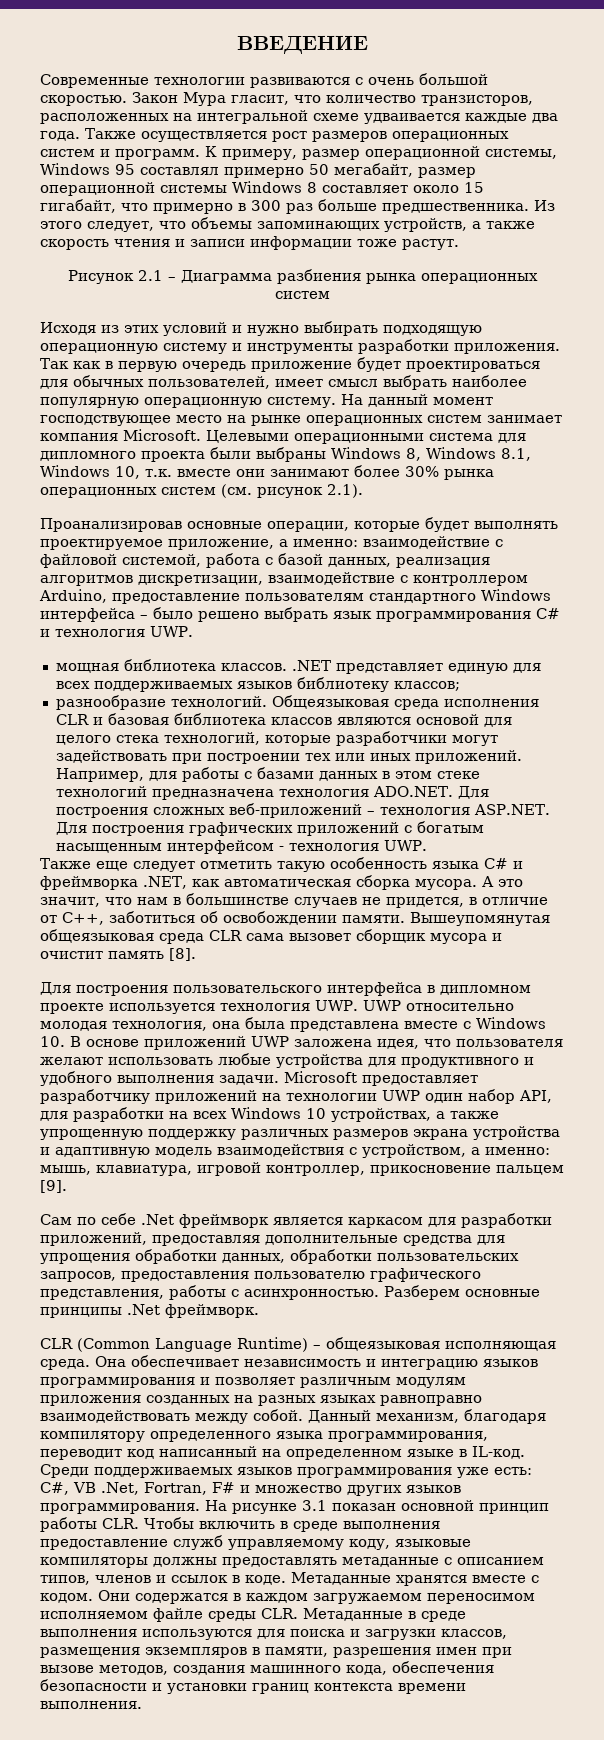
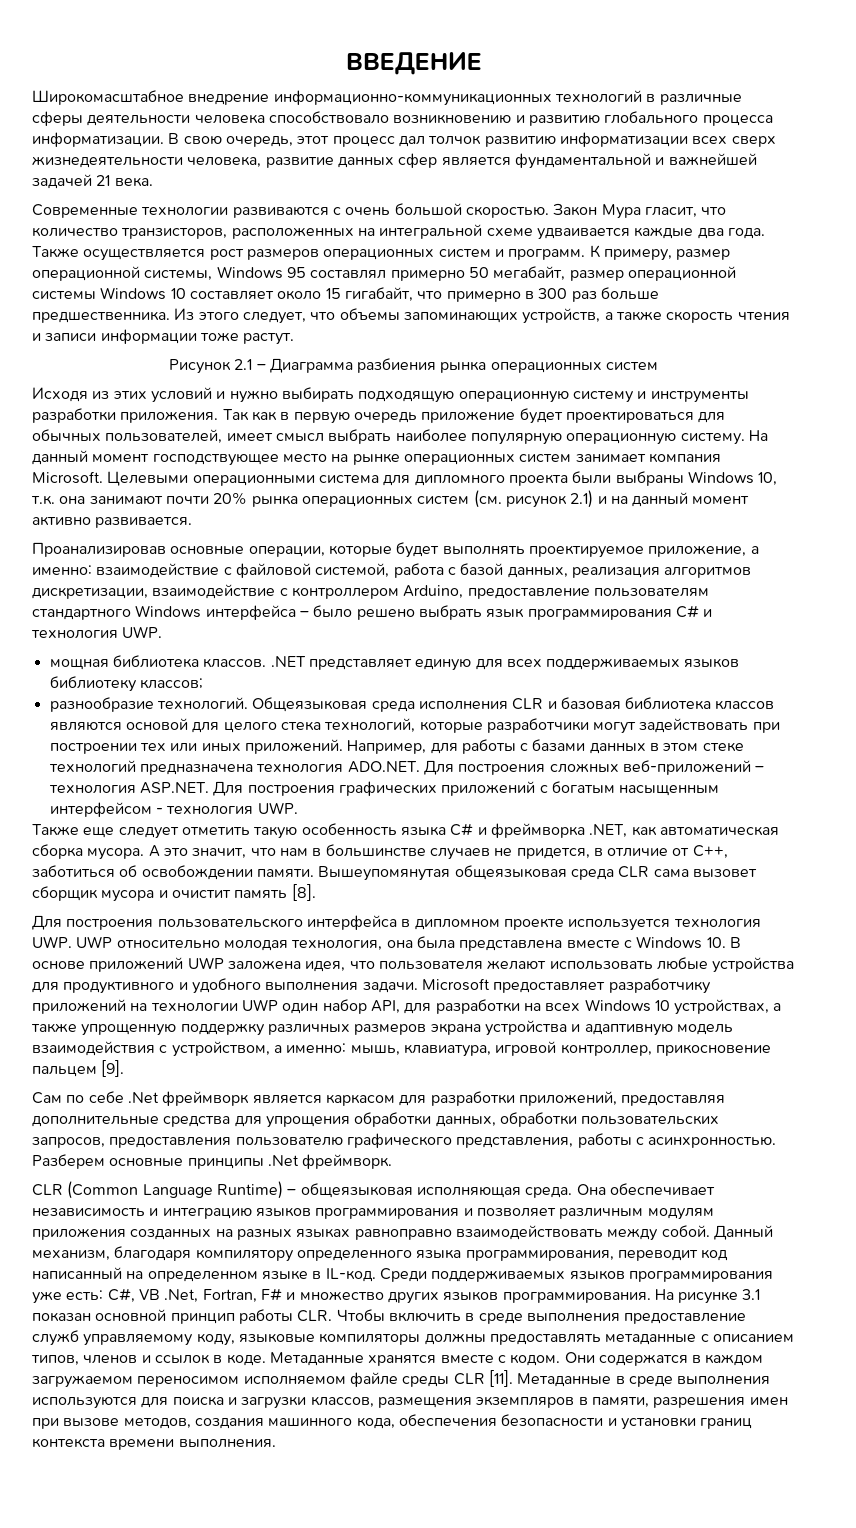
+ Широкомасштабное внедрение информационно-коммуникационных технологий в различные сферы деятельности человека способствовало возникновению и развитию глобального процесса информатизации. В свою очередь, этот процесс дал толчок развитию информатизации всех сверх жизнедеятельности человека, развитие данных сфер является фундаментальной и важнейшей задачей 21 века.
- К примеру, размер операционной системы, Windows 95 составлял примерно 50 мегабайт, размер операционной системы Windows 8 составляет около 15 гигабайт, что примерно в 300 раз больше предшественника.
+ К примеру, размер операционной системы, Windows 95 составлял примерно 50 мегабайт, размер операционной системы Windows 10 составляет около 15 гигабайт, что примерно в 300 раз больше предшественника.
- Целевыми операционными система для дипломного проекта были выбраны Windows 8, Windows 8.1, Windows 10, т.к. вместе они занимают более 30% рынка операционных систем (см. рисунок 2.1).
+ Целевыми операционными система для дипломного проекта были выбраны Windows 10, т.к. она занимают почти 20% рынка операционных систем (см. рисунок 2.1) и на данный момент активно развивается.
- Они содержатся в каждом загружаемом переносимом исполняемом файле среды CLR. Метаданные в среде выполнения используются для поиска и загрузки классов, размещения экземпляров в памяти, разрешения имен при вызове методов, создания машинного кода, обеспечения безопасности и установки границ контекста времени выполнения.
+ Они содержатся в каждом загружаемом переносимом исполняемом файле среды CLR [11]. Метаданные в среде выполнения используются для поиска и загрузки классов, размещения экземпляров в памяти, разрешения имен при вызове методов, создания машинного кода, обеспечения безопасности и установки границ контекста времени выполнения.

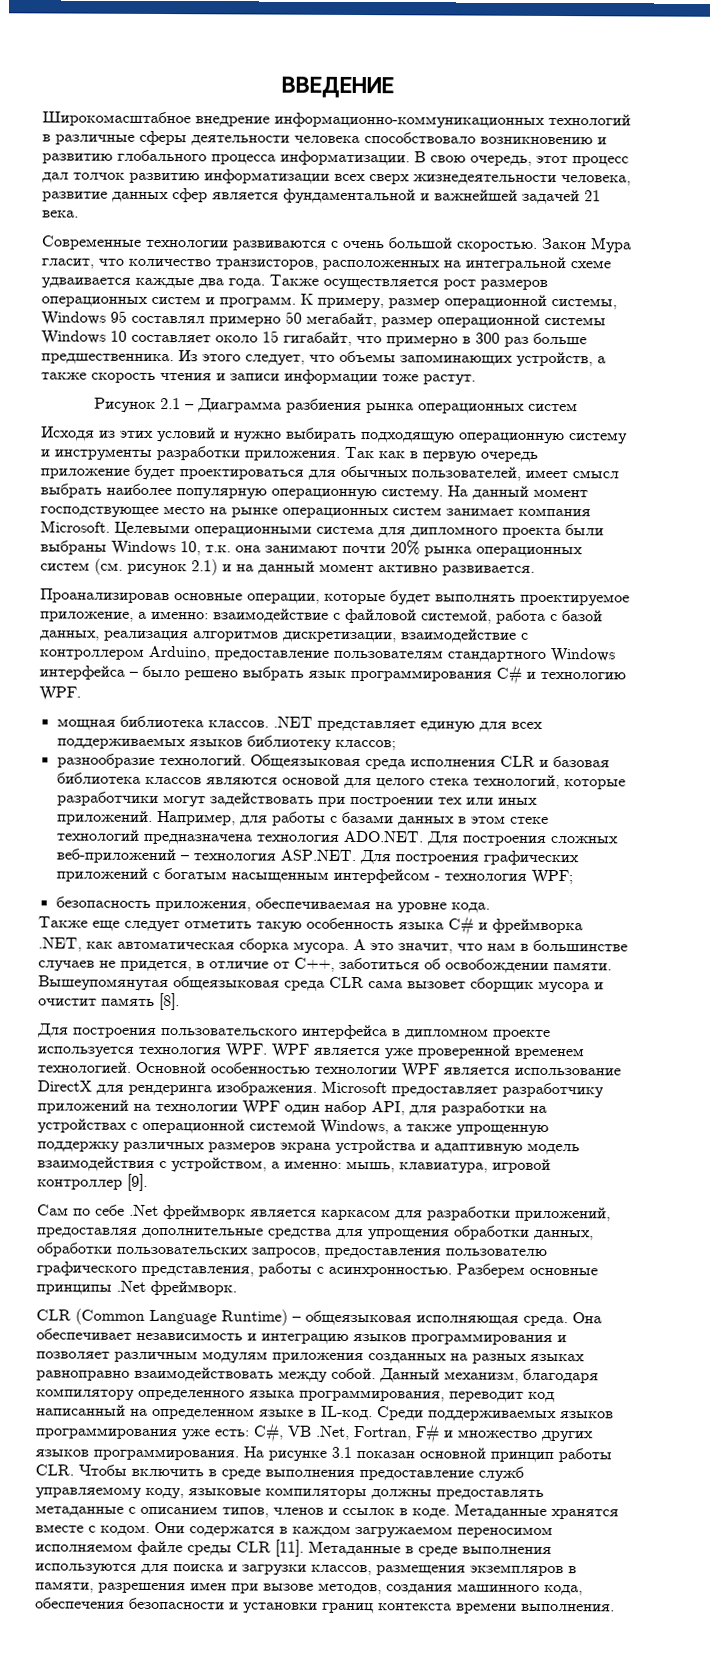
- Проанализировав основные операции, которые будет выполнять проектируемое приложение, а именно: взаимодействие с файловой системой, работа с базой данных, реализация алгоритмов дискретизации, взаимодействие с контроллером Arduino, предоставление пользователям стандартного Windows интерфейса – было решено выбрать язык программирования C# и технология UWP.
+ Проанализировав основные операции, которые будет выполнять проектируемое приложение, а именно: взаимодействие с файловой системой, работа с базой данных, реализация алгоритмов дискретизации, взаимодействие с контроллером Arduino, предоставление пользователям стандартного Windows интерфейса – было решено выбрать язык программирования C# и технологию WPF.
- Например, для работы с базами данных в этом стеке технологий предназначена технология ADO.NET. Для построения сложных веб-приложений – технология ASP.NET. Для построения графических приложений с богатым насыщенным интерфейсом - технология UWP.
+ Например, для работы с базами данных в этом стеке технологий предназначена технология ADO.NET. Для построения сложных веб-приложений – технология ASP.NET. Для построения графических приложений с богатым насыщенным интерфейсом - технология WPF;
+ безопасность приложения, обеспечиваемая на уровне кода.
- Для построения пользовательского интерфейса в дипломном проекте используется технология UWP. UWP относительно молодая технология, она была представлена вместе с Windows 10. В основе приложений UWP заложена идея, что пользователя желают использовать любые устройства для продуктивного и удобного выполнения задачи.
+ Для построения пользовательского интерфейса в дипломном проекте используется технология WPF. WPF является уже проверенной временем технологией. Основной особенностью технологии WPF является использование DirectX для рендеринга изображения.
- Microsoft предоставляет разработчику приложений на технологии UWP один набор API, для разработки на всех Windows 10 устройствах, а также упрощенную поддержку различных размеров экрана устройства и адаптивную модель взаимодействия с устройством, а именно: мышь, клавиатура, игровой контроллер, прикосновение пальцем [9].
+ Microsoft предоставляет разработчику приложений на технологии WPF один набор API, для разработки на устройствах с операционной системой Windows, а также упрощенную поддержку различных размеров экрана устройства и адаптивную модель взаимодействия с устройством, а именно: мышь, клавиатура, игровой контроллер [9].

